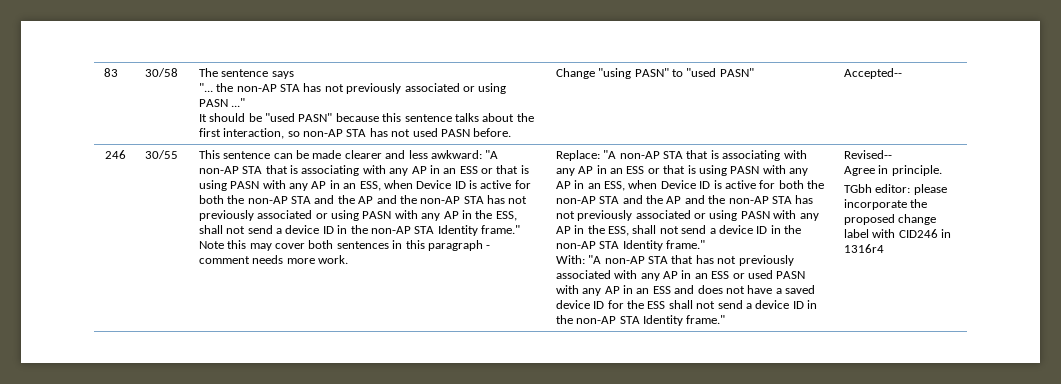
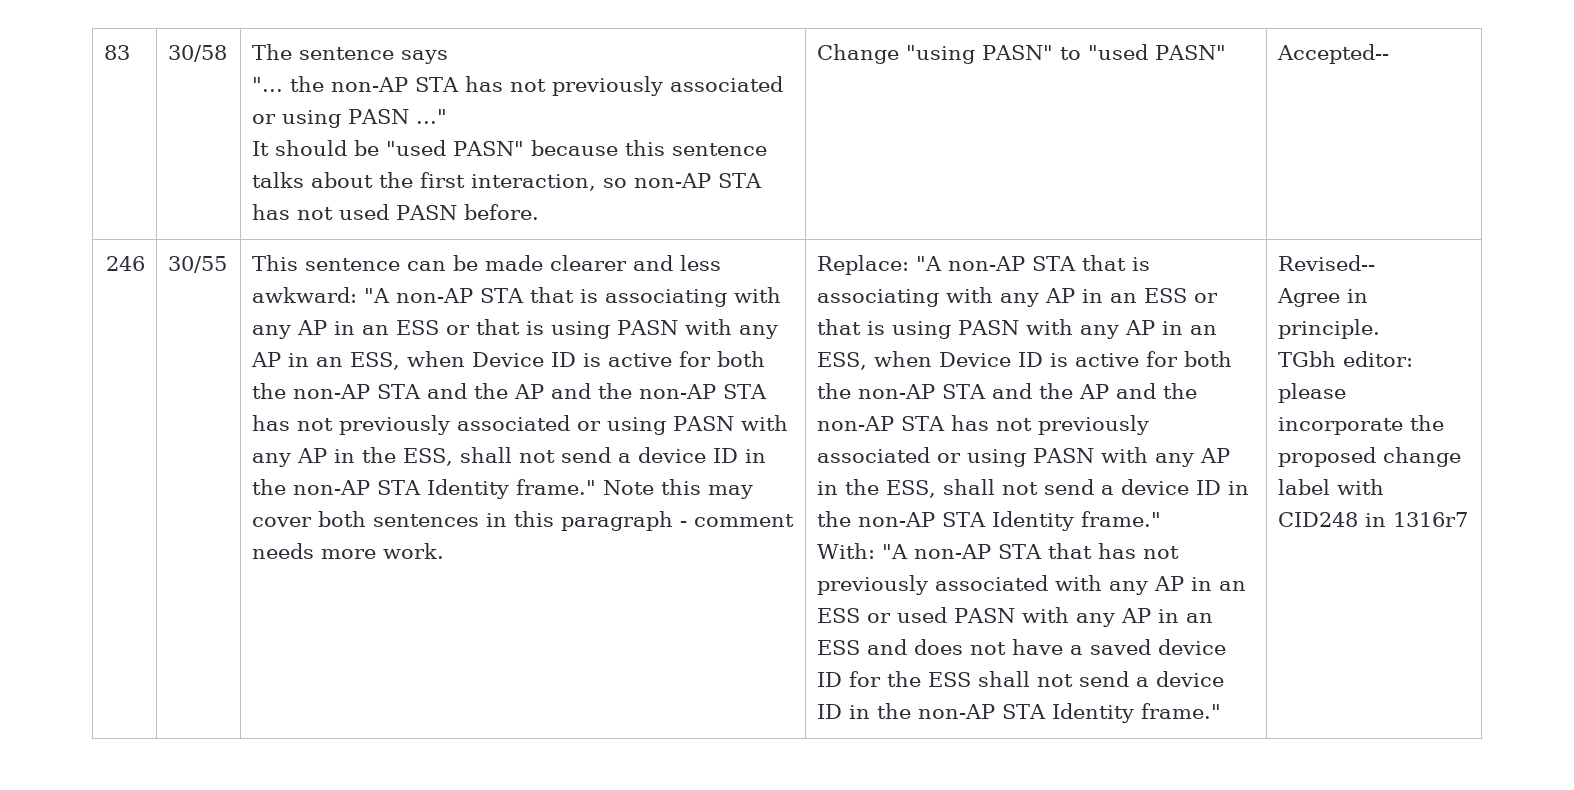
- TGbh editor: please incorporate the proposed change label with CID246 in 1316r4
+ TGbh editor: please incorporate the proposed change label with CID248 in 1316r7

